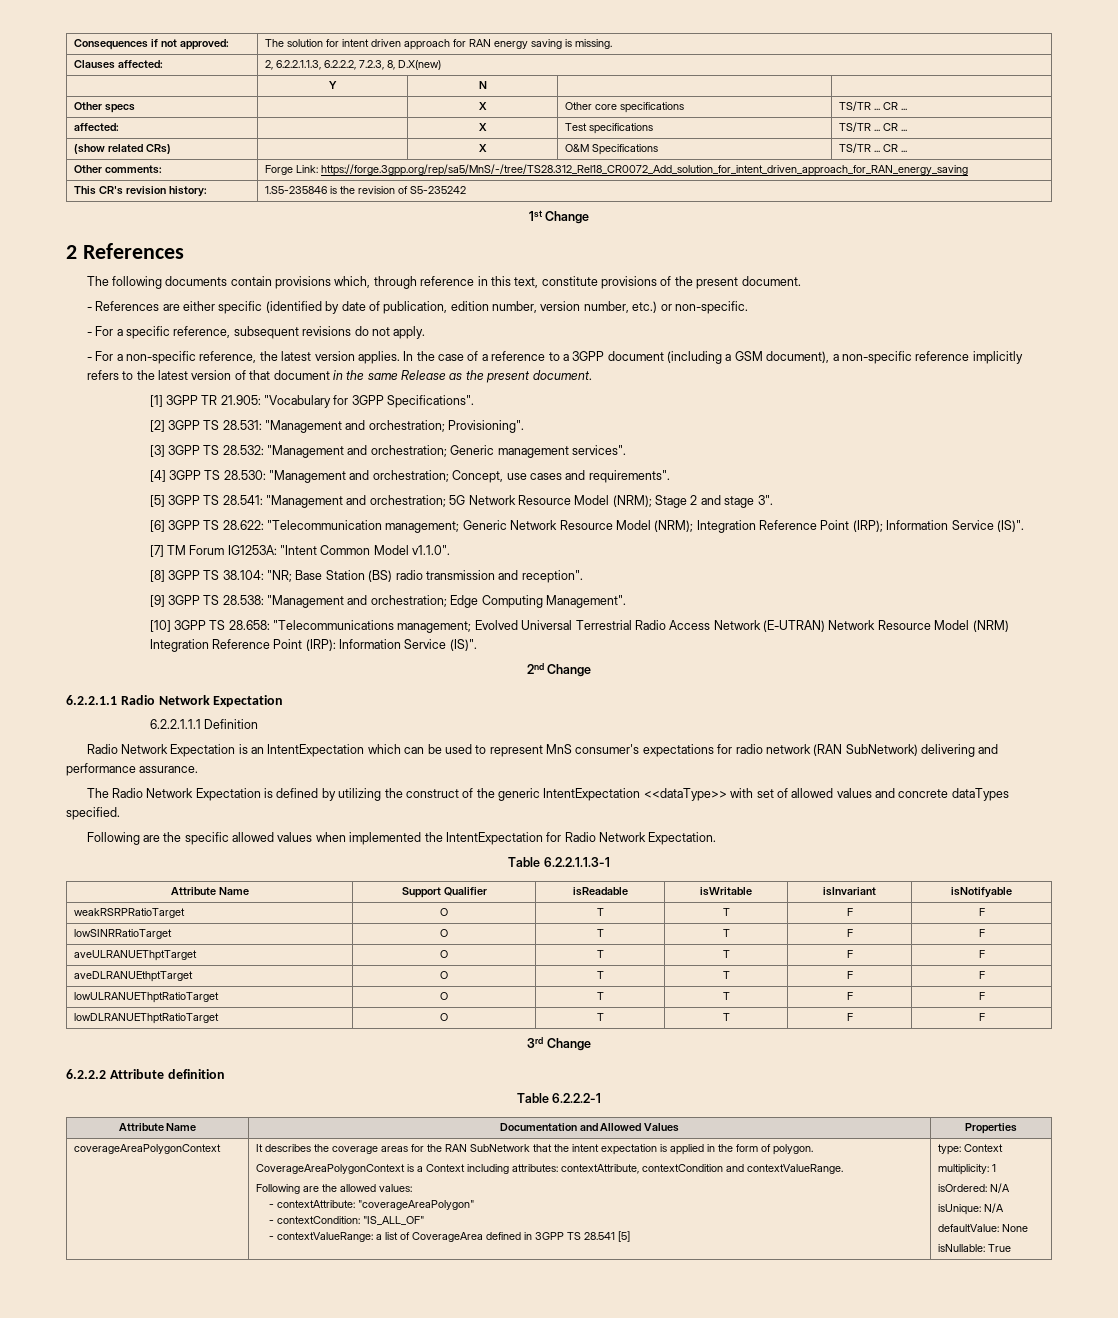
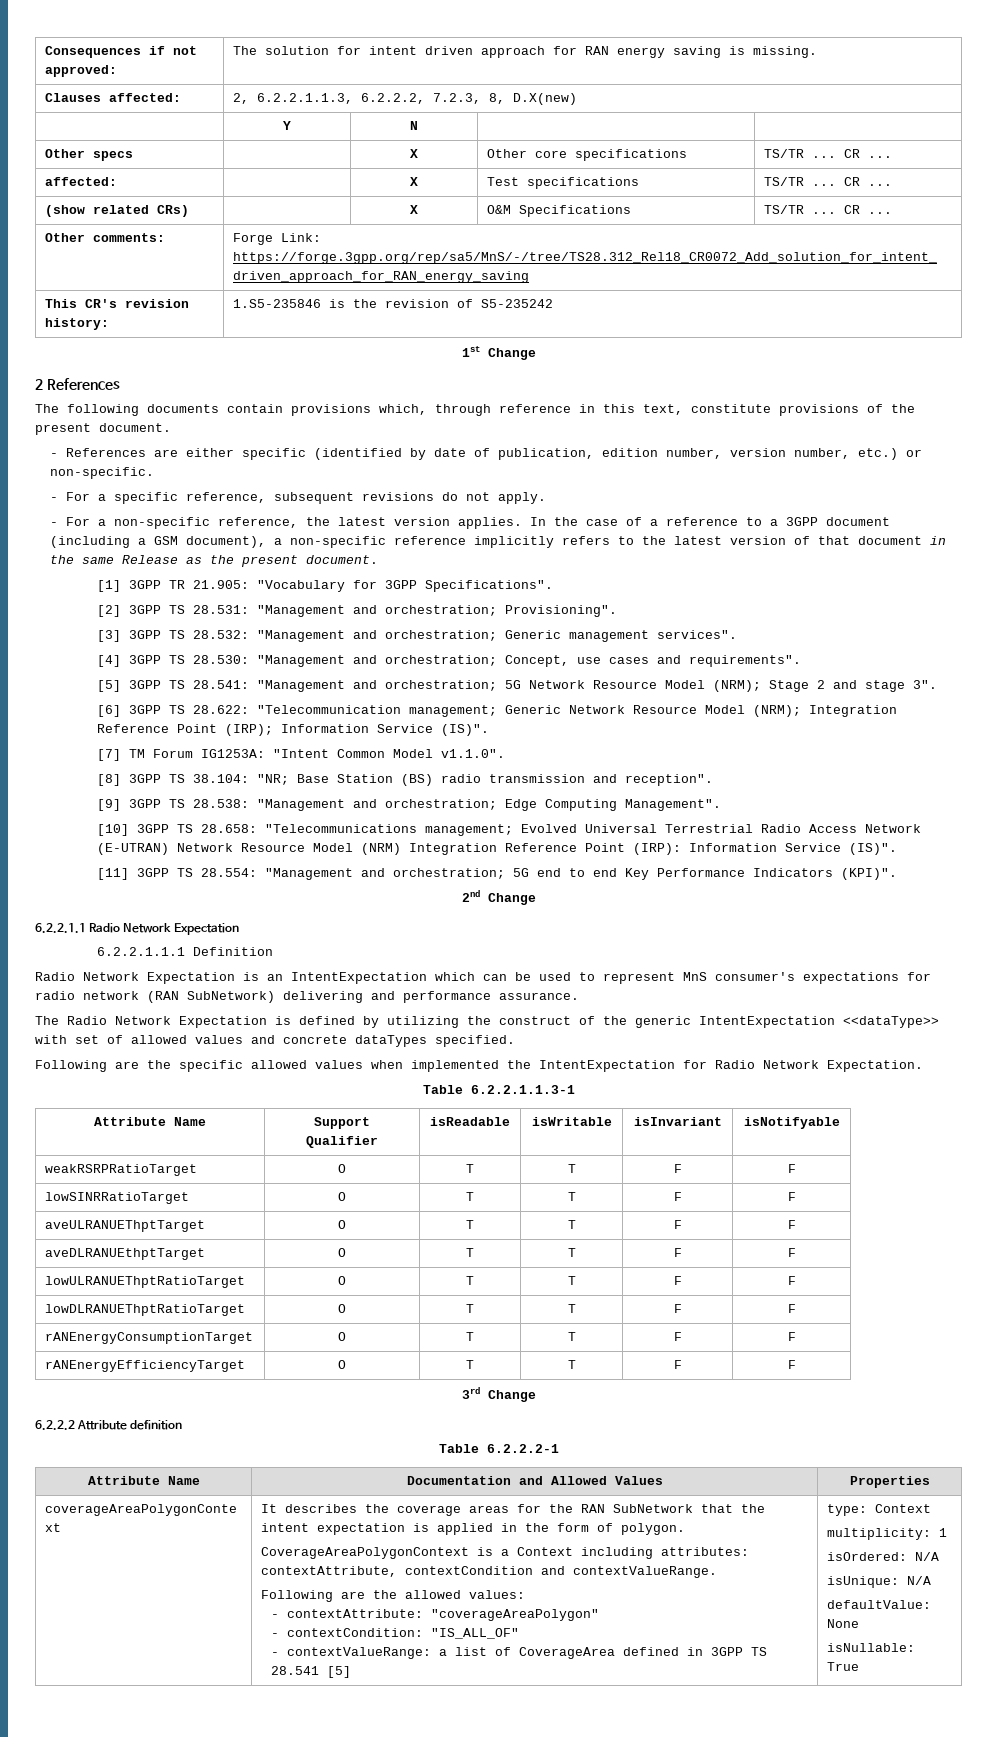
+ [11] 3GPP TS 28.554: "Management and orchestration; 5G end to end Key Performance Indicators (KPI)".
+ rANEnergyConsumptionTarget | O | T | T | F | F
+ rANEnergyEfficiencyTarget | O | T | T | F | F

